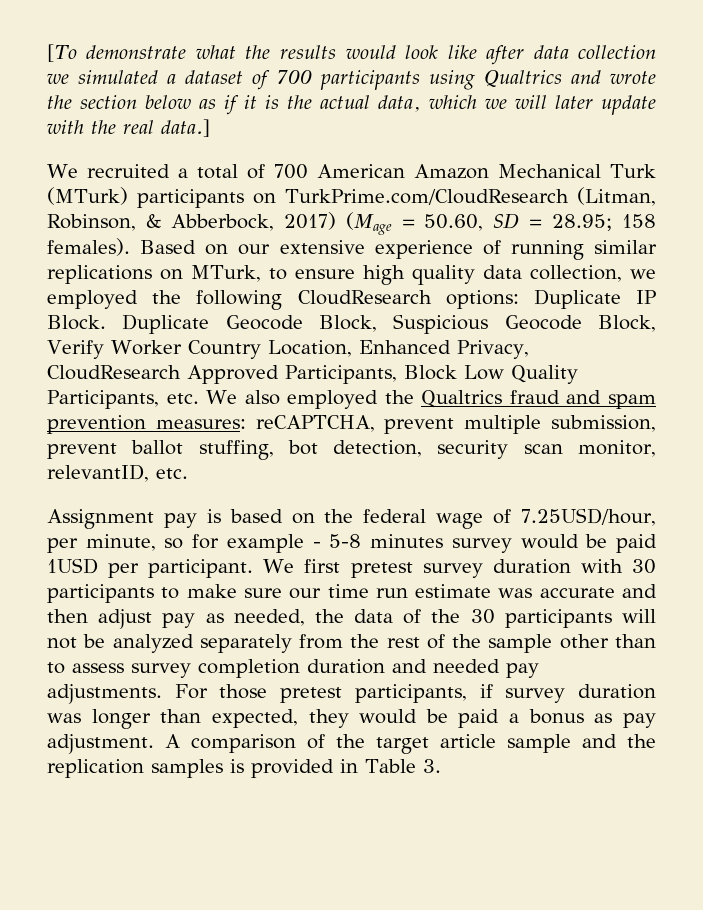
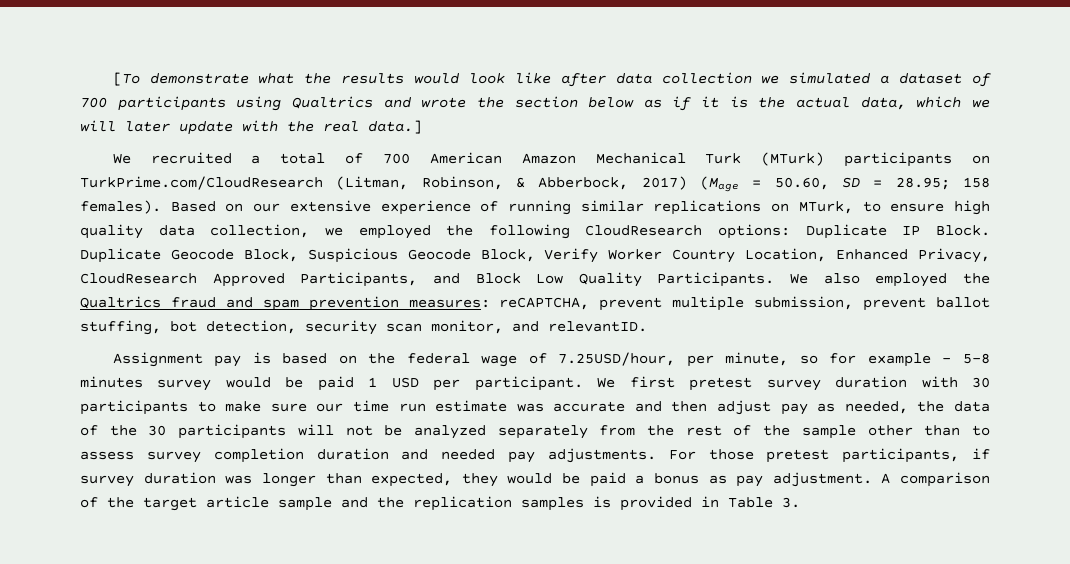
- Duplicate Geocode Block, Suspicious Geocode Block, Verify Worker Country Location, Enhanced Privacy, CloudResearch Approved Participants, Block Low Quality Participants, etc. We also employed the Qualtrics fraud and spam prevention measures: reCAPTCHA, prevent multiple submission, prevent ballot stuffing, bot detection, security scan monitor, relevantID, etc.
+ Duplicate Geocode Block, Suspicious Geocode Block, Verify Worker Country Location, Enhanced Privacy, CloudResearch Approved Participants, and Block Low Quality Participants. We also employed the Qualtrics fraud and spam prevention measures: reCAPTCHA, prevent multiple submission, prevent ballot stuffing, bot detection, security scan monitor, and relevantID.
- Assignment pay is based on the federal wage of 7.25USD/hour, per minute, so for example - 5-8 minutes survey would be paid 1USD per participant.
+ Assignment pay is based on the federal wage of 7.25USD/hour, per minute, so for example - 5-8 minutes survey would be paid 1 USD per participant.

